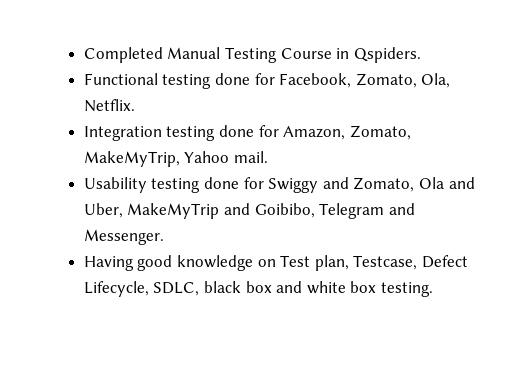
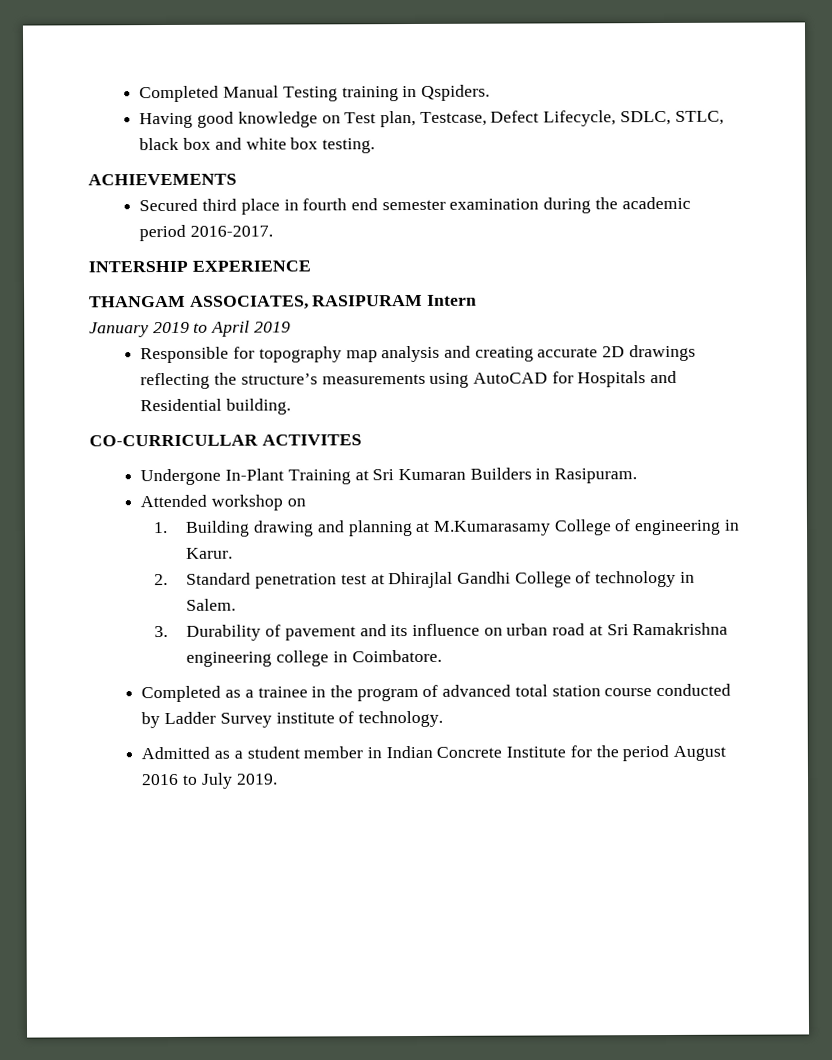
- Completed Manual Testing Course in Qspiders.
+ Completed Manual Testing training in Qspiders.
- Functional testing done for Facebook, Zomato, Ola, Netflix.
- Integration testing done for Amazon, Zomato, MakeMyTrip, Yahoo mail.
- Usability testing done for Swiggy and Zomato, Ola and Uber, MakeMyTrip and Goibibo, Telegram and Messenger.
- Having good knowledge on Test plan, Testcase, Defect Lifecycle, SDLC, black box and white box testing.
+ Having good knowledge on Test plan, Testcase, Defect Lifecycle, SDLC, STLC, black box and white box testing.
+ ACHIEVEMENTS
+ Secured third place in fourth end semester examination during the academic period 2016-2017.
+ INTERSHIP EXPERIENCE
+ THANGAM ASSOCIATES, RASIPURAM Intern
+ January 2019 to April 2019
+ Responsible for topography map analysis and creating accurate 2D drawings reflecting the structure’s measurements using AutoCAD for Hospitals and Residential building.
+ CO-CURRICULLAR ACTIVITES
+ Undergone In-Plant Training at Sri Kumaran Builders in Rasipuram.
+ Attended workshop on
+ 1. Building drawing and planning at M.Kumarasamy College of engineering in Karur.
+ 2. Standard penetration test at Dhirajlal Gandhi College of technology in Salem.
+ 3. Durability of pavement and its influence on urban road at Sri Ramakrishna engineering college in Coimbatore.
+ Completed as a trainee in the program of advanced total station course conducted by Ladder Survey institute of technology.
+ Admitted as a student member in Indian Concrete Institute for the period August 2016 to July 2019.

